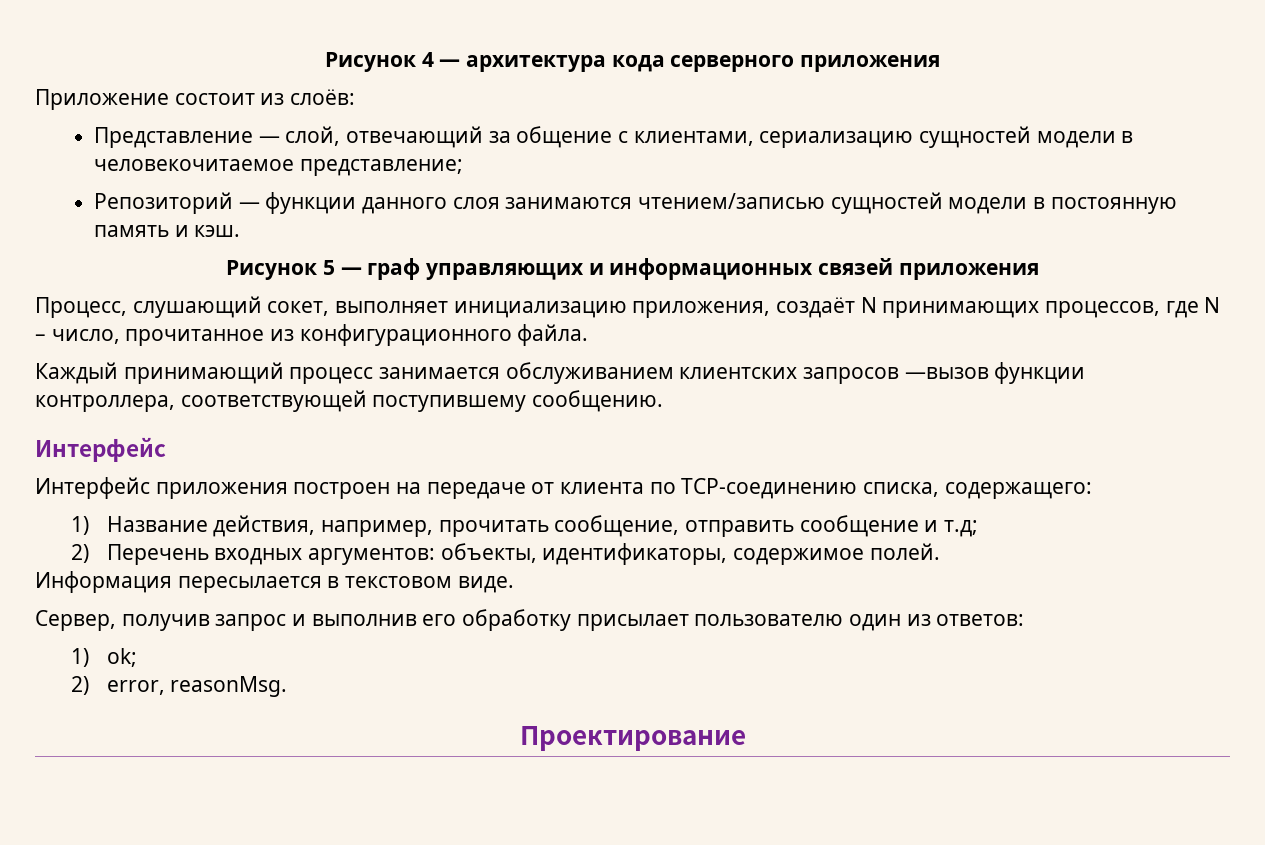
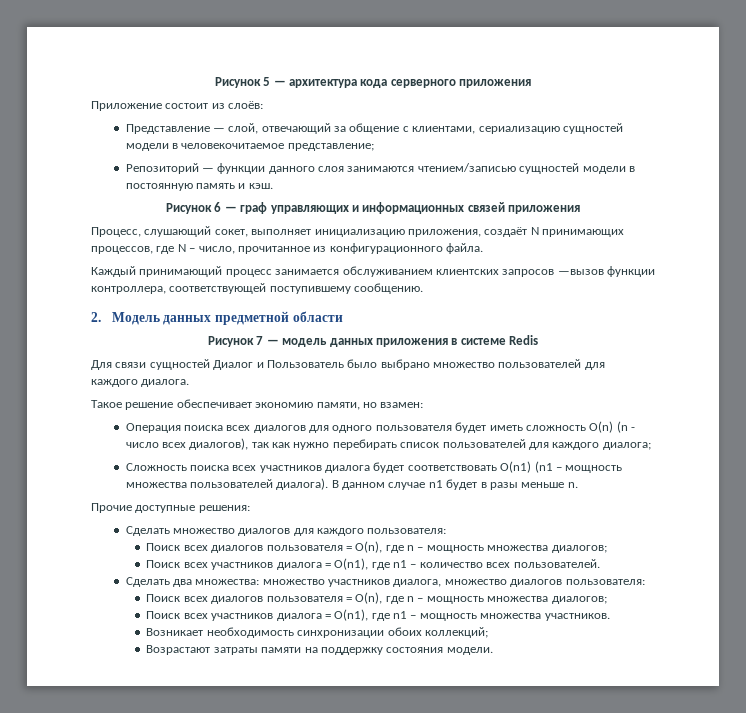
- Рисунок 4 — архитектура кода серверного приложения
+ Рисунок 5 — архитектура кода серверного приложения
- Рисунок 5 — граф управляющих и информационных связей приложения
+ Рисунок 6 — граф управляющих и информационных связей приложения
  Каждый принимающий процесс занимается обслуживанием клиентских запросов —вызов функции контроллера, соответствующей поступившему сообщению.
- Интерфейс
- Интерфейс приложения построен на передаче от клиента по TCP-соединению списка, содержащего:
- 1) Название действия, например, прочитать сообщение, отправить сообщение и т.д;
- 2) Перечень входных аргументов: объекты, идентификаторы, содержимое полей.
- Информация пересылается в текстовом виде.
- Сервер, получив запрос и выполнив его обработку присылает пользователю один из ответов:
- 1) ok;
- 2) error, reasonMsg.
- Проектирование
+ 2. Модель данных предметной области
+ Рисунок 7 — модель данных приложения в системе Redis
+ Для связи сущностей Диалог и Пользователь было выбрано множество пользователей для каждого диалога.
+ Такое решение обеспечивает экономию памяти, но взамен:
+ Операция поиска всех диалогов для одного пользователя будет иметь сложность O(n) (n - число всех диалогов), так как нужно перебирать список пользователей для каждого диалога;
+ Сложность поиска всех участников диалога будет соответствовать O(n1) (n1 – мощность множества пользователей диалога). В данном случае n1 будет в разы меньше n.
+ Прочие доступные решения:
+ Сделать множество диалогов для каждого пользователя:
+ Поиск всех диалогов пользователя = O(n), где n – мощность множества диалогов;
+ Поиск всех участников диалога = O(n1), где n1 – количество всех пользователей.
+ Сделать два множества: множество участников диалога, множество диалогов пользователя:
+ Поиск всех диалогов пользователя = O(n), где n – мощность множества диалогов;
+ Поиск всех участников диалога = O(n1), где n1 – мощность множества участников.
+ Возникает необходимость синхронизации обоих коллекций;
+ Возрастают затраты памяти на поддержку состояния модели.

